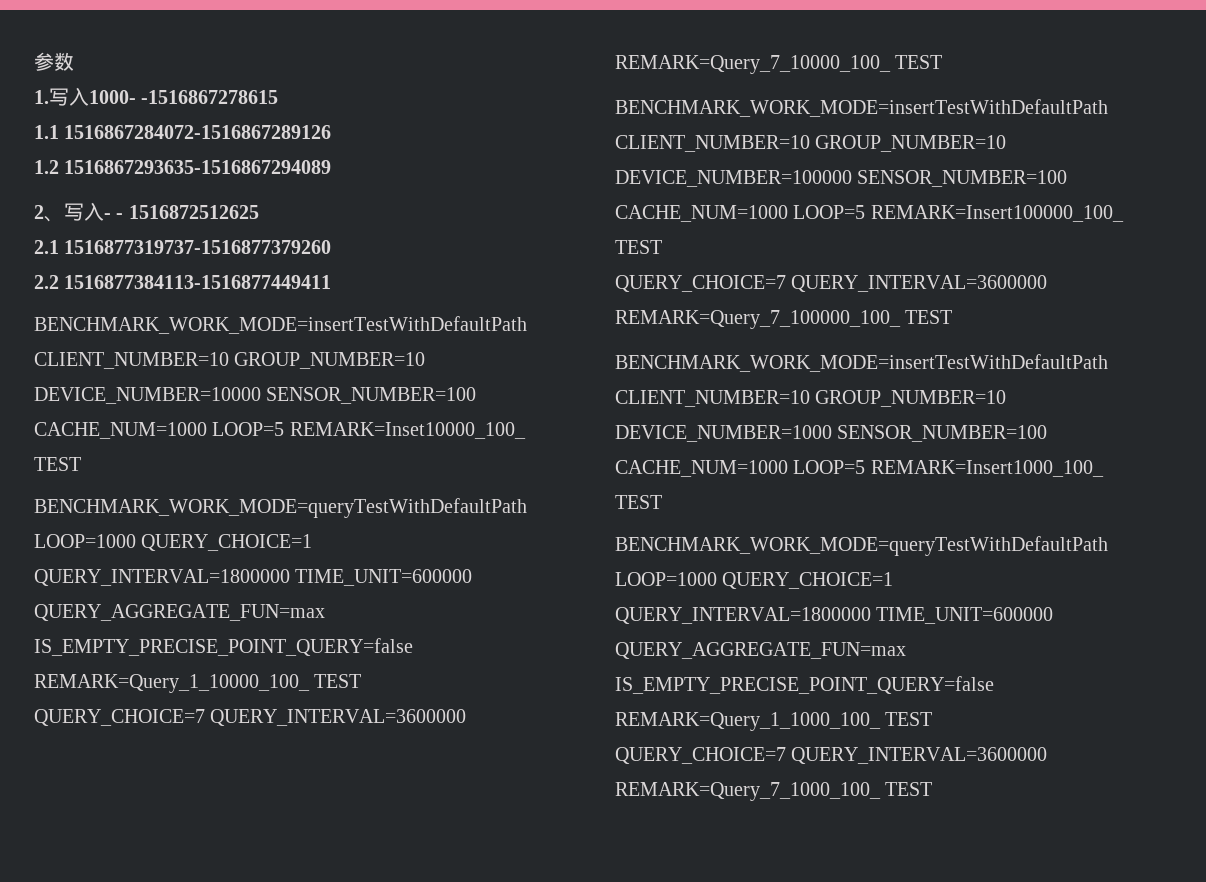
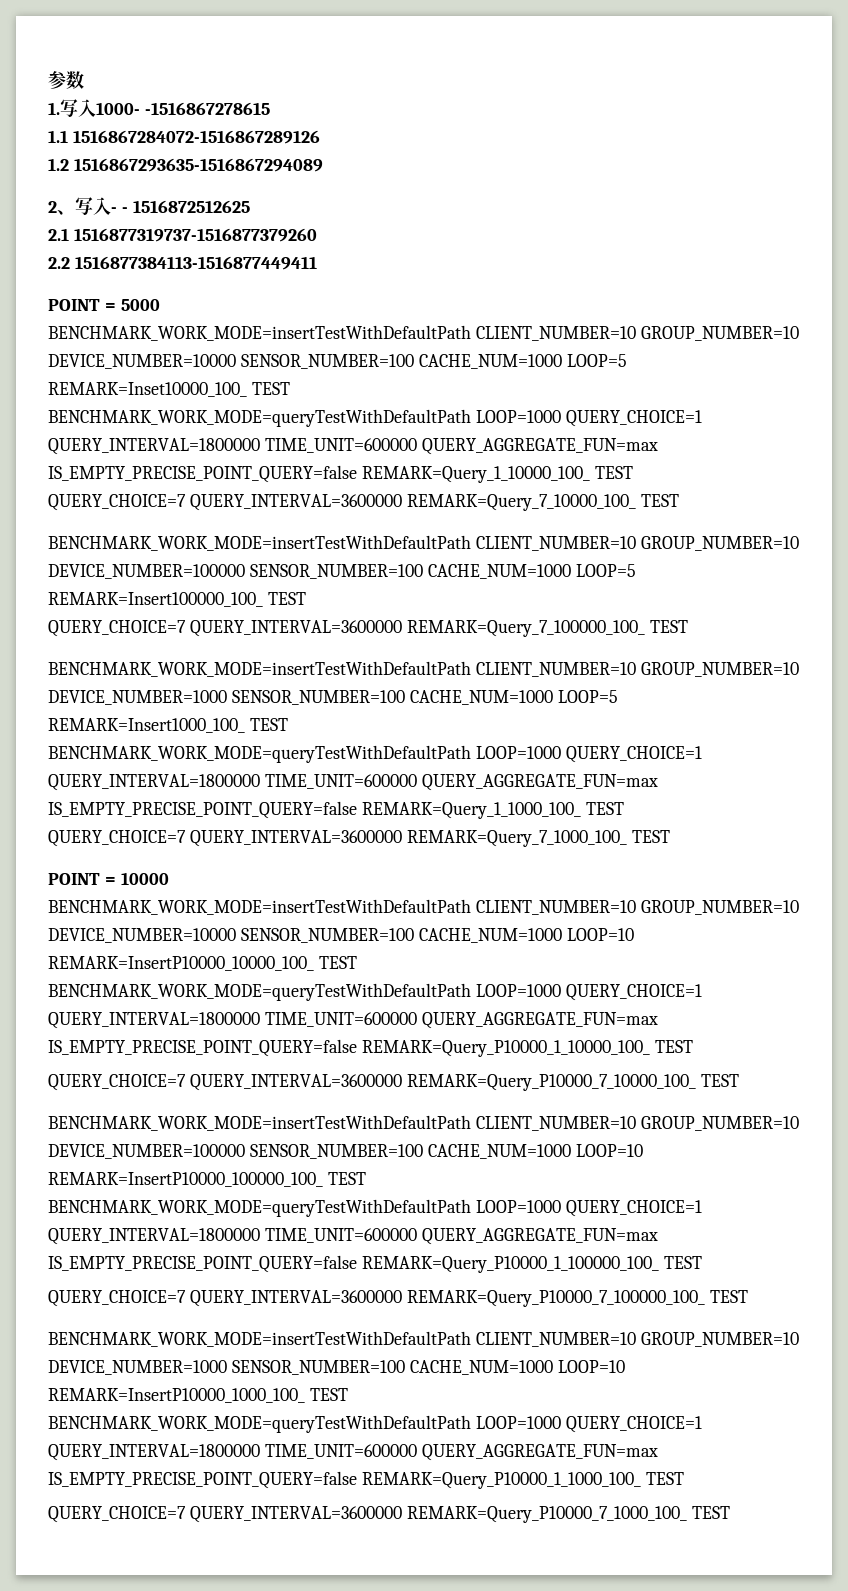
+ POINT = 5000
+ POINT = 10000
+ BENCHMARK_WORK_MODE=insertTestWithDefaultPath CLIENT_NUMBER=10 GROUP_NUMBER=10 DEVICE_NUMBER=10000 SENSOR_NUMBER=100 CACHE_NUM=1000 LOOP=10 REMARK=InsertP10000_10000_100_ TEST
+ BENCHMARK_WORK_MODE=queryTestWithDefaultPath LOOP=1000 QUERY_CHOICE=1 QUERY_INTERVAL=1800000 TIME_UNIT=600000 QUERY_AGGREGATE_FUN=max IS_EMPTY_PRECISE_POINT_QUERY=false REMARK=Query_P10000_1_10000_100_ TEST
+ QUERY_CHOICE=7 QUERY_INTERVAL=3600000 REMARK=Query_P10000_7_10000_100_ TEST
+ BENCHMARK_WORK_MODE=insertTestWithDefaultPath CLIENT_NUMBER=10 GROUP_NUMBER=10 DEVICE_NUMBER=100000 SENSOR_NUMBER=100 CACHE_NUM=1000 LOOP=10 REMARK=InsertP10000_100000_100_ TEST
+ BENCHMARK_WORK_MODE=queryTestWithDefaultPath LOOP=1000 QUERY_CHOICE=1 QUERY_INTERVAL=1800000 TIME_UNIT=600000 QUERY_AGGREGATE_FUN=max IS_EMPTY_PRECISE_POINT_QUERY=false REMARK=Query_P10000_1_100000_100_ TEST
+ QUERY_CHOICE=7 QUERY_INTERVAL=3600000 REMARK=Query_P10000_7_100000_100_ TEST
+ BENCHMARK_WORK_MODE=insertTestWithDefaultPath CLIENT_NUMBER=10 GROUP_NUMBER=10 DEVICE_NUMBER=1000 SENSOR_NUMBER=100 CACHE_NUM=1000 LOOP=10 REMARK=InsertP10000_1000_100_ TEST
+ BENCHMARK_WORK_MODE=queryTestWithDefaultPath LOOP=1000 QUERY_CHOICE=1 QUERY_INTERVAL=1800000 TIME_UNIT=600000 QUERY_AGGREGATE_FUN=max IS_EMPTY_PRECISE_POINT_QUERY=false REMARK=Query_P10000_1_1000_100_ TEST
+ QUERY_CHOICE=7 QUERY_INTERVAL=3600000 REMARK=Query_P10000_7_1000_100_ TEST

